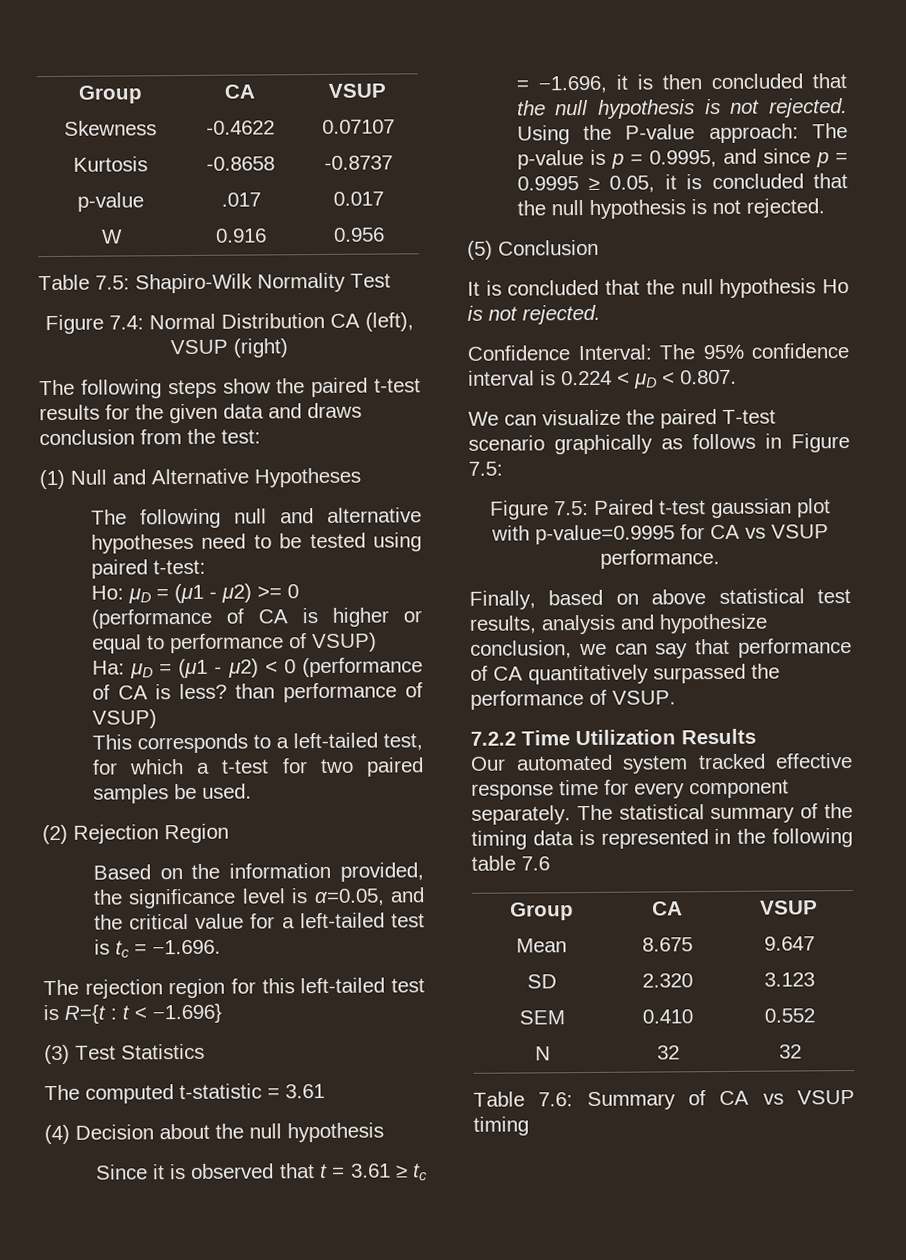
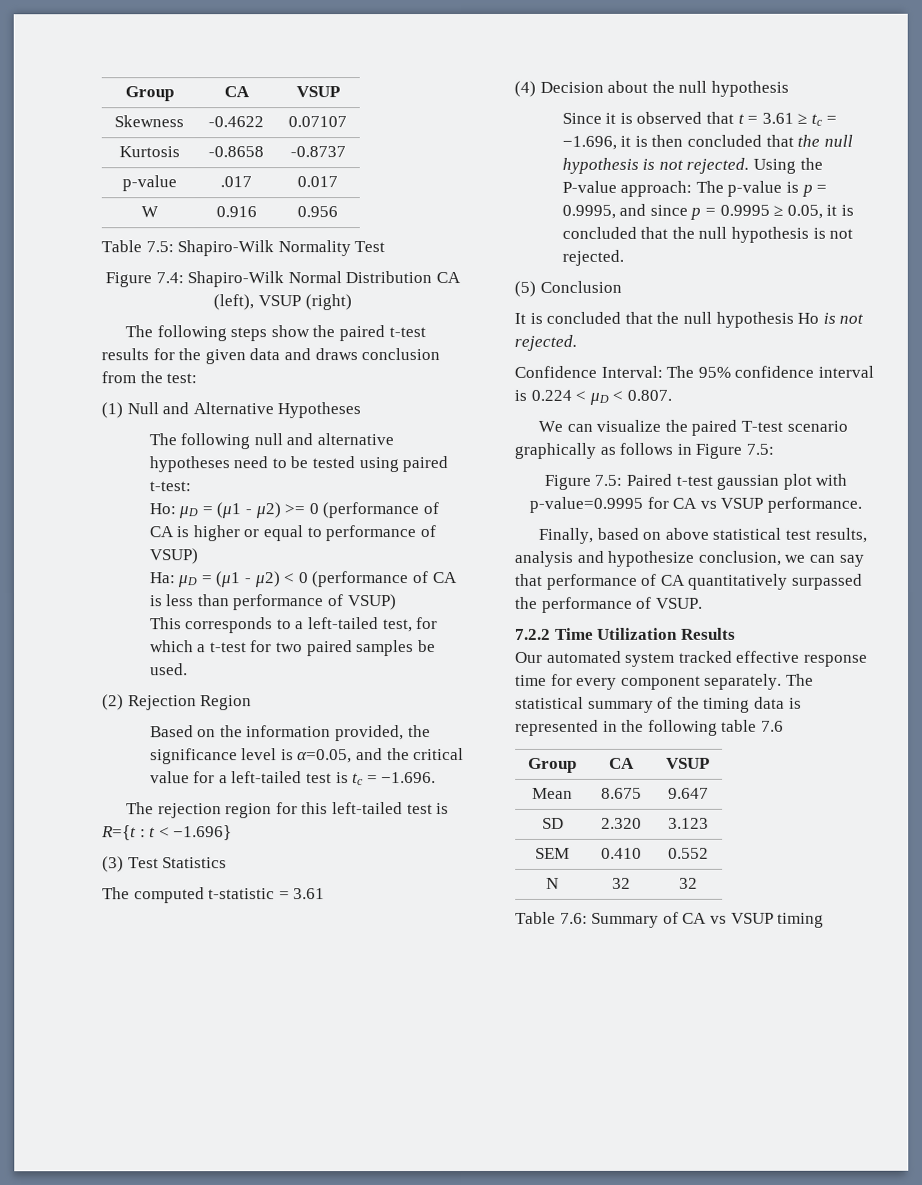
- Figure 7.4: Normal Distribution CA (left), VSUP (right)
+ Figure 7.4: Shapiro-Wilk Normal Distribution CA (left), VSUP (right)
- Ha: μD = (μ1 - μ2) < 0 (performance of CA is less? than performance of VSUP)
+ Ha: μD = (μ1 - μ2) < 0 (performance of CA is less than performance of VSUP)

